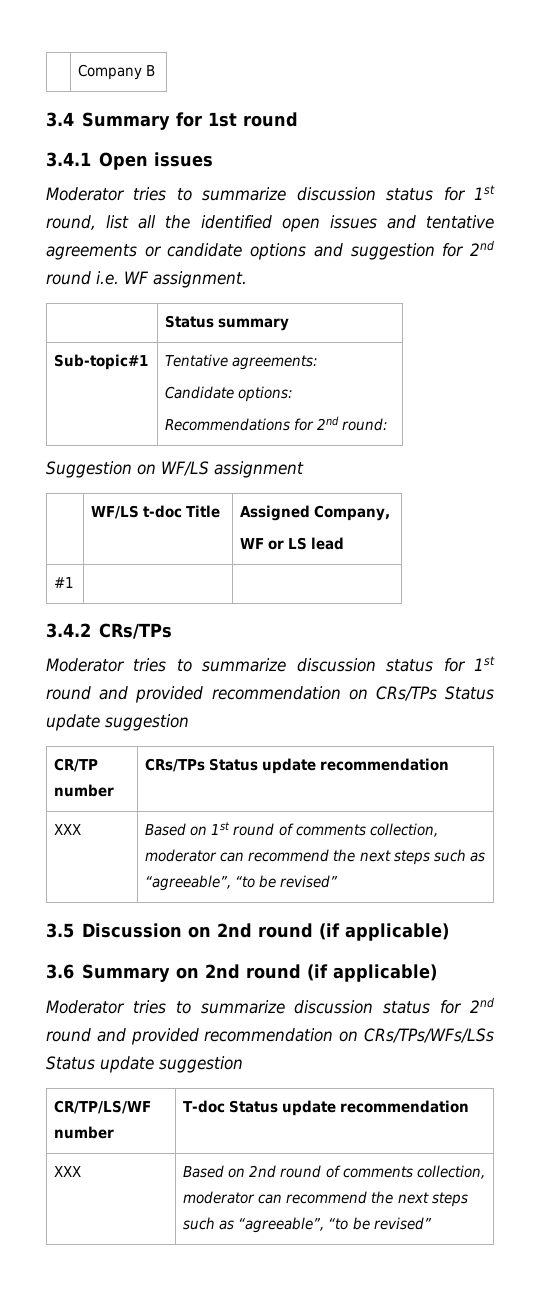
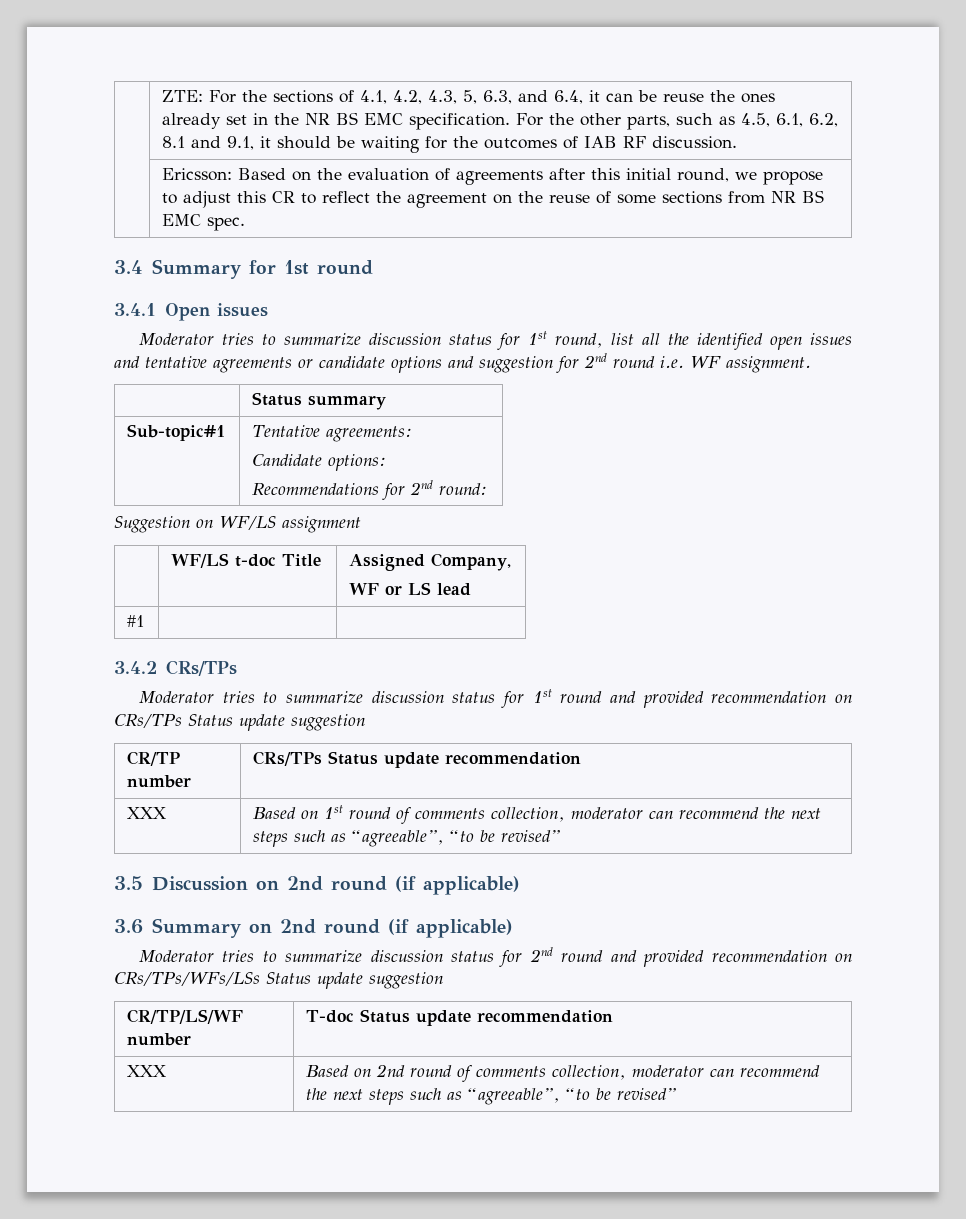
- Company B
+ ZTE: For the sections of 4.1, 4.2, 4.3, 5, 6.3, and 6.4, it can be reuse the ones already set in the NR BS EMC specification. For the other parts, such as 4.5, 6.1, 6.2, 8.1 and 9.1, it should be waiting for the outcomes of IAB RF discussion.
+ | Ericsson: Based on the evaluation of agreements after this initial round, we propose to adjust this CR to reflect the agreement on the reuse of some sections from NR BS EMC spec.

